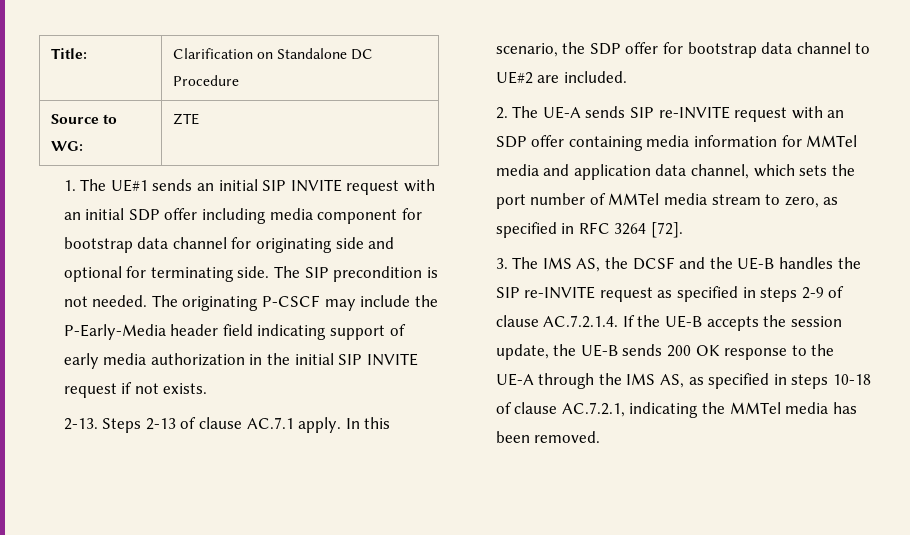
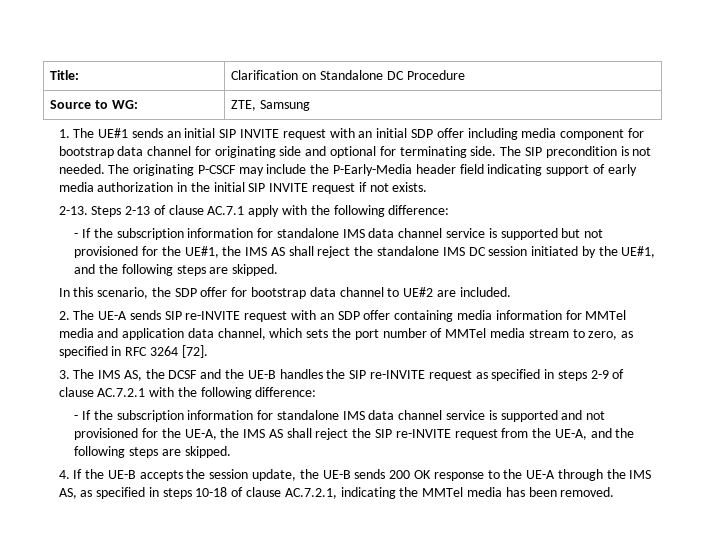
- Source to WG: | ZTE
+ Source to WG: | ZTE, Samsung
- Steps 2-13 of clause AC.7.1 apply. In this scenario, the SDP offer for bootstrap data channel to UE#2 are included.
+ Steps 2-13 of clause AC.7.1 apply with the following difference:
+ - If the subscription information for standalone IMS data channel service is supported but not provisioned for the UE#1, the IMS AS shall reject the standalone IMS DC session initiated by the UE#1, and the following steps are skipped.
+ In this scenario, the SDP offer for bootstrap data channel to UE#2 are included.
- 3. The IMS AS, the DCSF and the UE-B handles the SIP re-INVITE request as specified in steps 2-9 of clause AC.7.2.1.4. If the UE-B accepts the session update, the UE-B sends 200 OK response to the UE-A through the IMS AS, as specified in steps 10-18 of clause AC.7.2.1, indicating the MMTel media has been removed.
+ 3. The IMS AS, the DCSF and the UE-B handles the SIP re-INVITE request as specified in steps 2-9 of clause AC.7.2.1 with the following difference:
+ - If the subscription information for standalone IMS data channel service is supported and not provisioned for the UE-A, the IMS AS shall reject the SIP re-INVITE request from the UE-A, and the following steps are skipped.
+ 4. If the UE-B accepts the session update, the UE-B sends 200 OK response to the UE-A through the IMS AS, as specified in steps 10-18 of clause AC.7.2.1, indicating the MMTel media has been removed.

